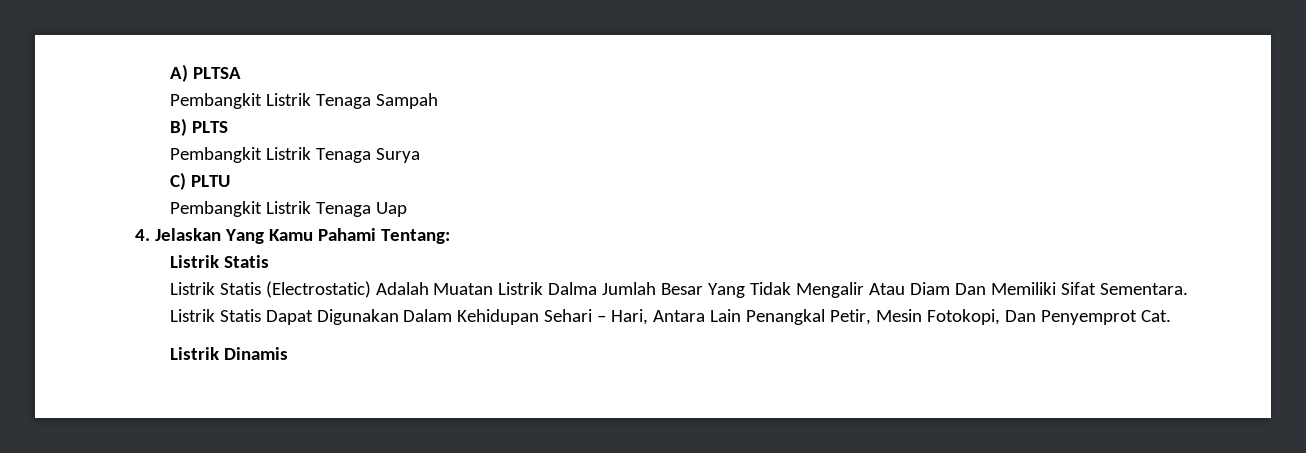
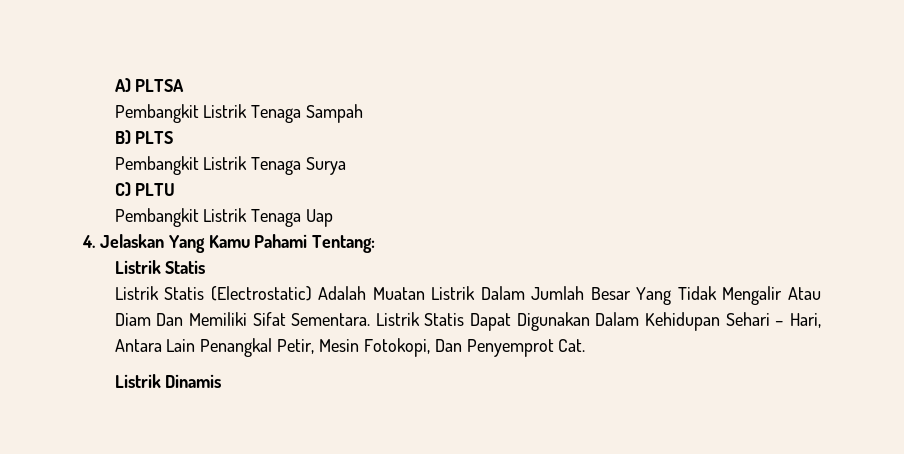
- Listrik Statis (Electrostatic) Adalah Muatan Listrik Dalma Jumlah Besar Yang Tidak Mengalir Atau Diam Dan Memiliki Sifat Sementara.
+ Listrik Statis (Electrostatic) Adalah Muatan Listrik Dalam Jumlah Besar Yang Tidak Mengalir Atau Diam Dan Memiliki Sifat Sementara.

